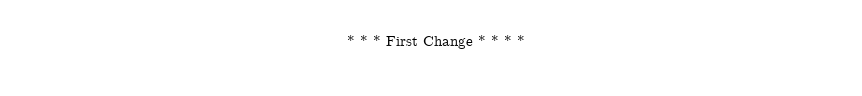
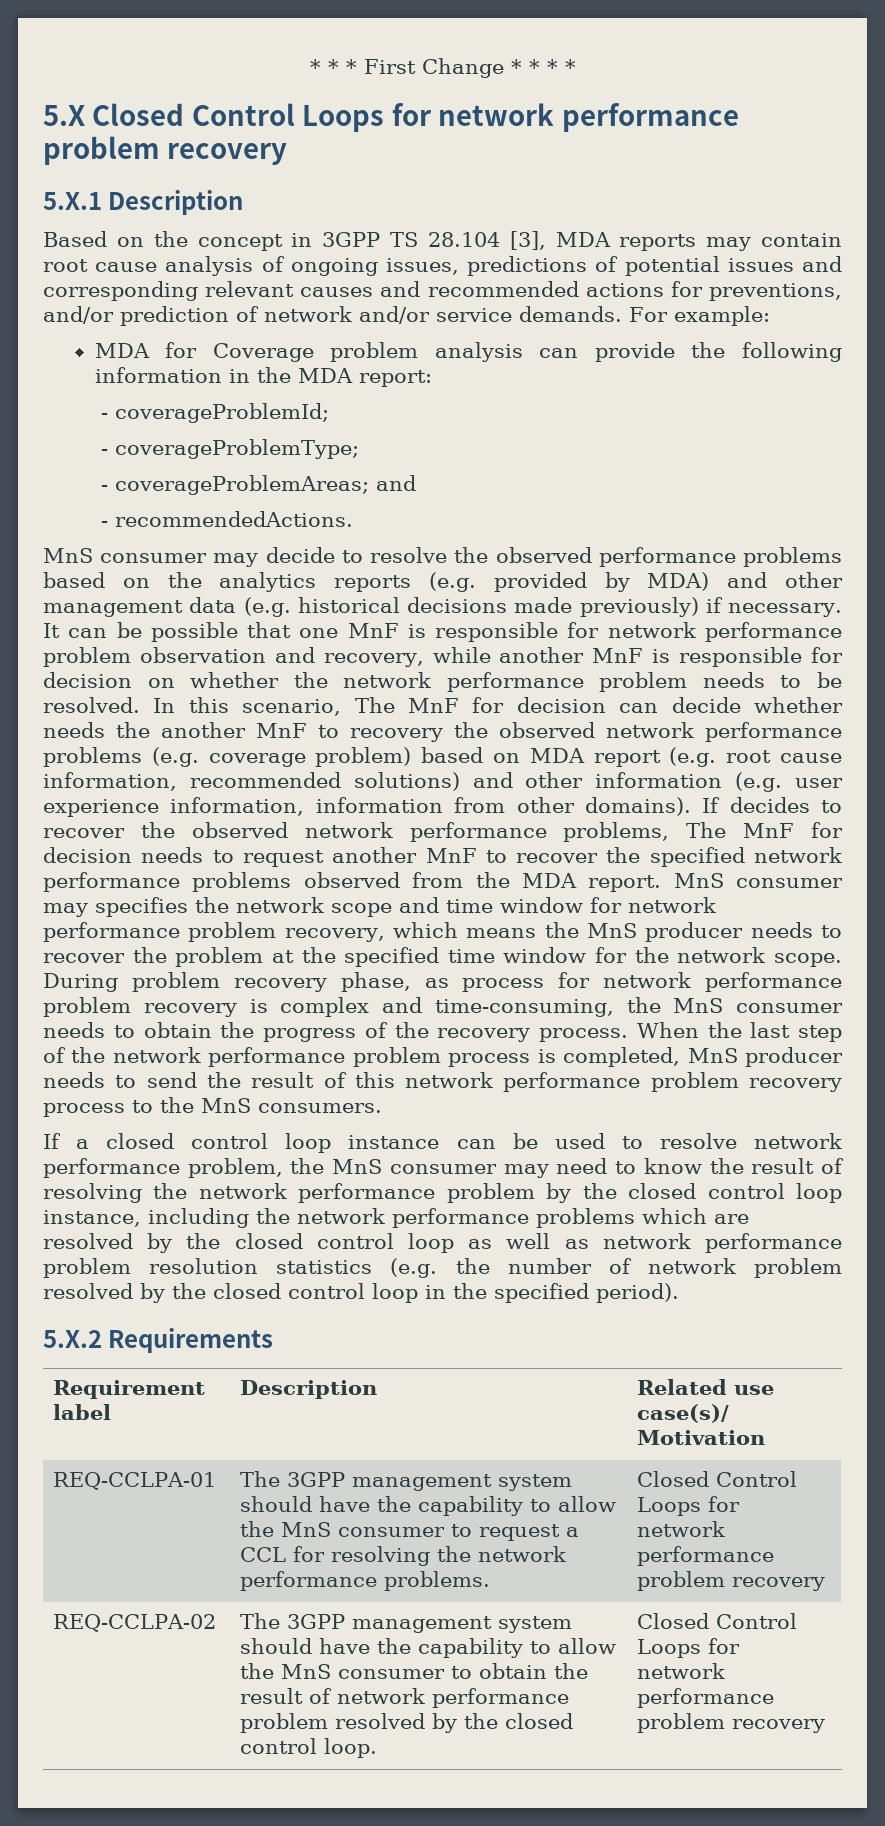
+ 5.X Closed Control Loops for network performance problem recovery
+ 5.X.1 Description
+ Based on the concept in 3GPP TS 28.104 [3], MDA reports may contain root cause analysis of ongoing issues, predictions of potential issues and corresponding relevant causes and recommended actions for preventions, and/or prediction of network and/or service demands. For example:
+ MDA for Coverage problem analysis can provide the following information in the MDA report:
+ - coverageProblemId;
+ - coverageProblemType;
+ - coverageProblemAreas; and
+ - recommendedActions.
+ MnS consumer may decide to resolve the observed performance problems based on the analytics reports (e.g. provided by MDA) and other management data (e.g. historical decisions made previously) if necessary. It can be possible that one MnF is responsible for network performance problem observation and recovery, while another MnF is responsible for decision on whether the network performance problem needs to be resolved. In this scenario, The MnF for decision can decide whether needs the another MnF to recovery the observed network performance problems (e.g. coverage problem) based on MDA report (e.g. root cause information, recommended solutions) and other information (e.g. user experience information, information from other domains). If decides to recover the observed network performance problems, The MnF for decision needs to request another MnF to recover the specified network performance problems observed from the MDA report. MnS consumer may specifies the network scope and time window for network performance problem recovery, which means the MnS producer needs to recover the problem at the specified time window for the network scope. During problem recovery phase, as process for network performance problem recovery is complex and time-consuming, the MnS consumer needs to obtain the progress of the recovery process. When the last step of the network performance problem process is completed, MnS producer needs to send the result of this network performance problem recovery process to the MnS consumers.
+ If a closed control loop instance can be used to resolve network performance problem, the MnS consumer may need to know the result of resolving the network performance problem by the closed control loop instance, including the network performance problems which are resolved by the closed control loop as well as network performance problem resolution statistics (e.g. the number of network problem resolved by the closed control loop in the specified period).
+ 5.X.2 Requirements
+ Requirement label | Description | Related use case(s)/ Motivation
+ REQ-CCLPA-01 | The 3GPP management system should have the capability to allow the MnS consumer to request a CCL for resolving the network performance problems. | Closed Control Loops for network performance problem recovery
+ REQ-CCLPA-02 | The 3GPP management system should have the capability to allow the MnS consumer to obtain the result of network performance problem resolved by the closed control loop. | Closed Control Loops for network performance problem recovery

